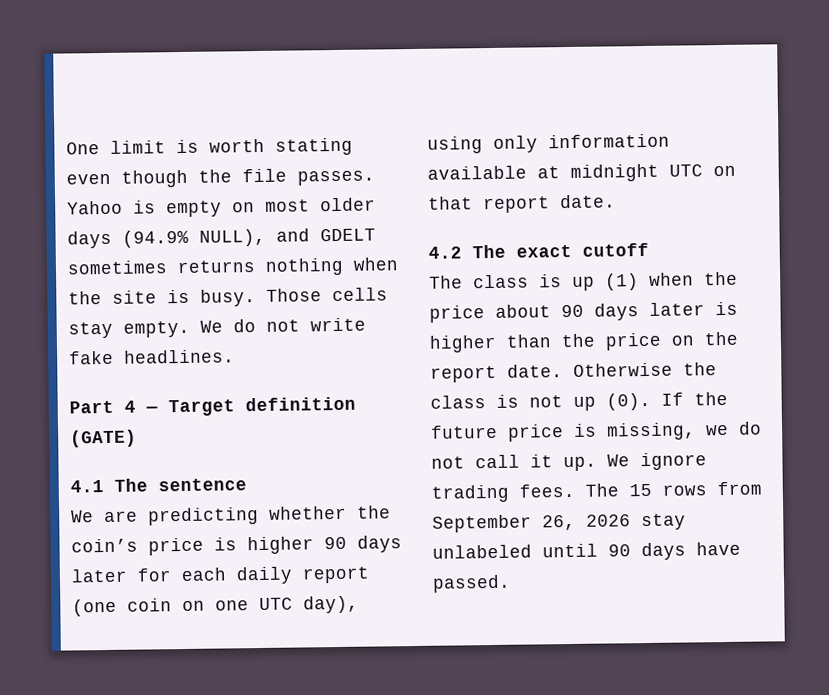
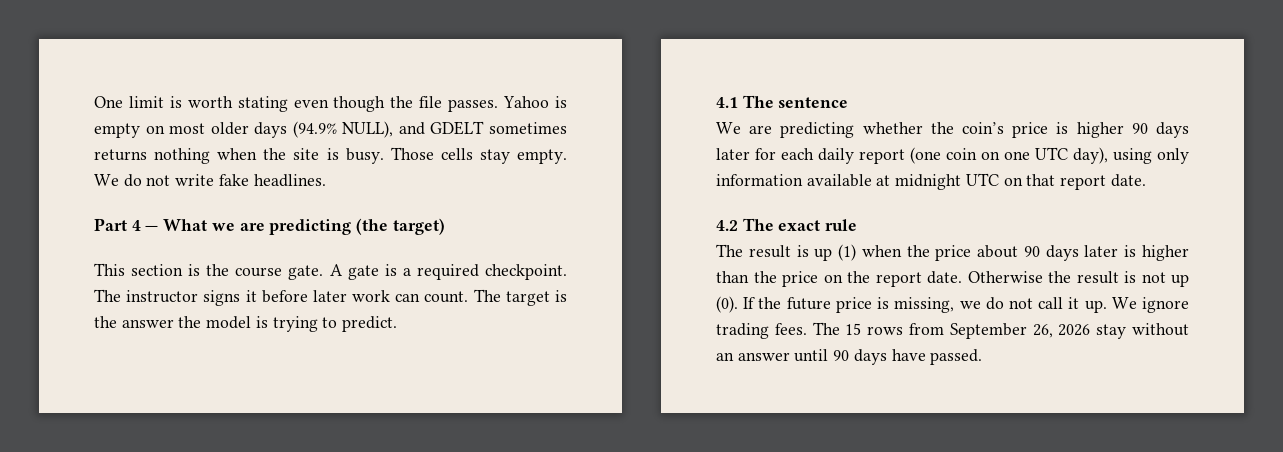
- Part 4 — Target definition (GATE)
+ Part 4 — What we are predicting (the target)
+ This section is the course gate. A gate is a required checkpoint. The instructor signs it before later work can count. The target is the answer the model is trying to predict.
- 4.2 The exact cutoff
- The class is up (1) when the price about 90 days later is higher than the price on the report date.
+ 4.2 The exact rule
+ The result is up (1) when the price about 90 days later is higher than the price on the report date.
- Otherwise the class is not up (0).
+ Otherwise the result is not up (0).
- The 15 rows from September 26, 2026 stay unlabeled until 90 days have passed.
+ The 15 rows from September 26, 2026 stay without an answer until 90 days have passed.

